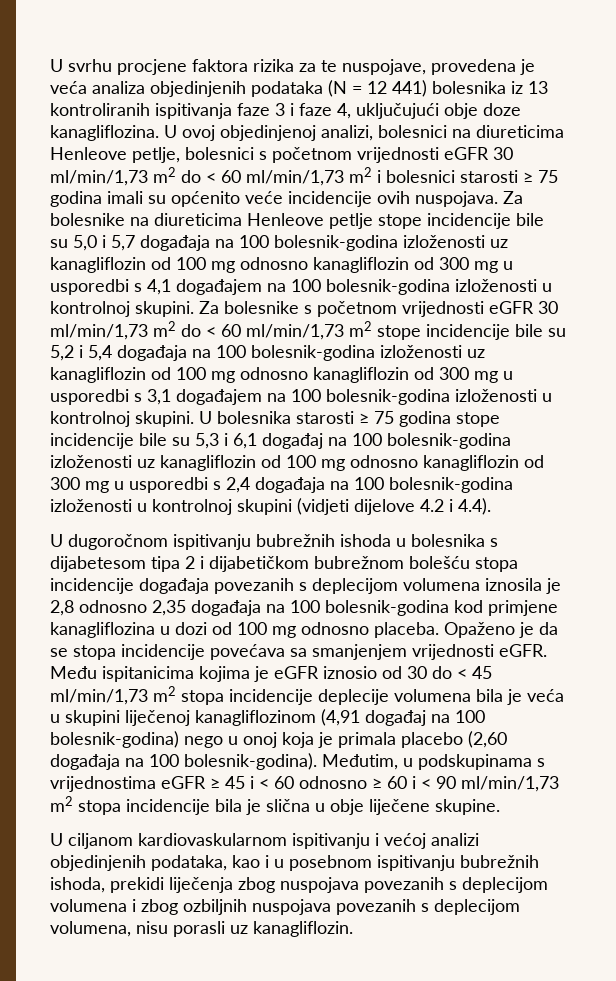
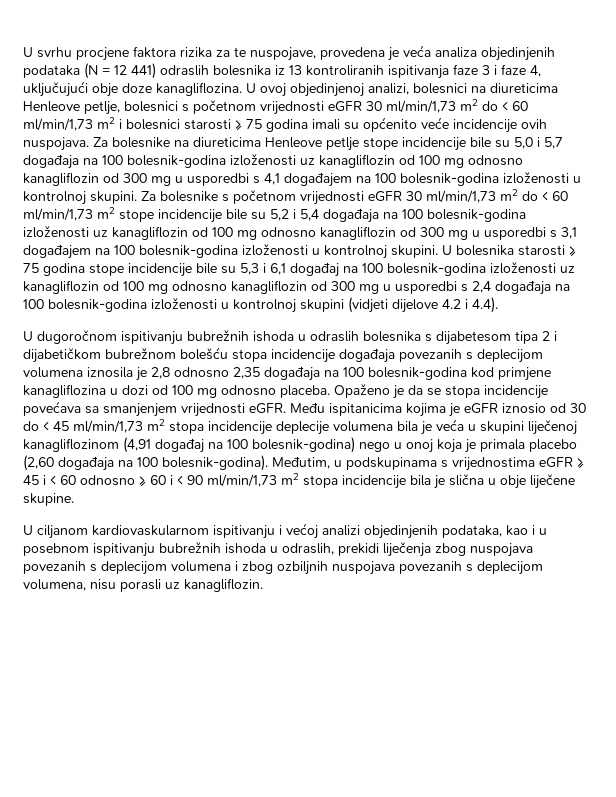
- U svrhu procjene faktora rizika za te nuspojave, provedena je veća analiza objedinjenih podataka (N = 12 441) bolesnika iz 13 kontroliranih ispitivanja faze 3 i faze 4, uključujući obje doze kanagliflozina.
+ U svrhu procjene faktora rizika za te nuspojave, provedena je veća analiza objedinjenih podataka (N = 12 441) odraslih bolesnika iz 13 kontroliranih ispitivanja faze 3 i faze 4, uključujući obje doze kanagliflozina.
- U dugoročnom ispitivanju bubrežnih ishoda u bolesnika s dijabetesom tipa 2 i dijabetičkom bubrežnom bolešću stopa incidencije događaja povezanih s deplecijom volumena iznosila je 2,8 odnosno 2,35 događaja na 100 bolesnik-godina kod primjene kanagliflozina u dozi od 100 mg odnosno placeba.
+ U dugoročnom ispitivanju bubrežnih ishoda u odraslih bolesnika s dijabetesom tipa 2 i dijabetičkom bubrežnom bolešću stopa incidencije događaja povezanih s deplecijom volumena iznosila je 2,8 odnosno 2,35 događaja na 100 bolesnik-godina kod primjene kanagliflozina u dozi od 100 mg odnosno placeba.
- U ciljanom kardiovaskularnom ispitivanju i većoj analizi objedinjenih podataka, kao i u posebnom ispitivanju bubrežnih ishoda, prekidi liječenja zbog nuspojava povezanih s deplecijom volumena i zbog ozbiljnih nuspojava povezanih s deplecijom volumena, nisu porasli uz kanagliflozin.
+ U ciljanom kardiovaskularnom ispitivanju i većoj analizi objedinjenih podataka, kao i u posebnom ispitivanju bubrežnih ishoda u odraslih, prekidi liječenja zbog nuspojava povezanih s deplecijom volumena i zbog ozbiljnih nuspojava povezanih s deplecijom volumena, nisu porasli uz kanagliflozin.

